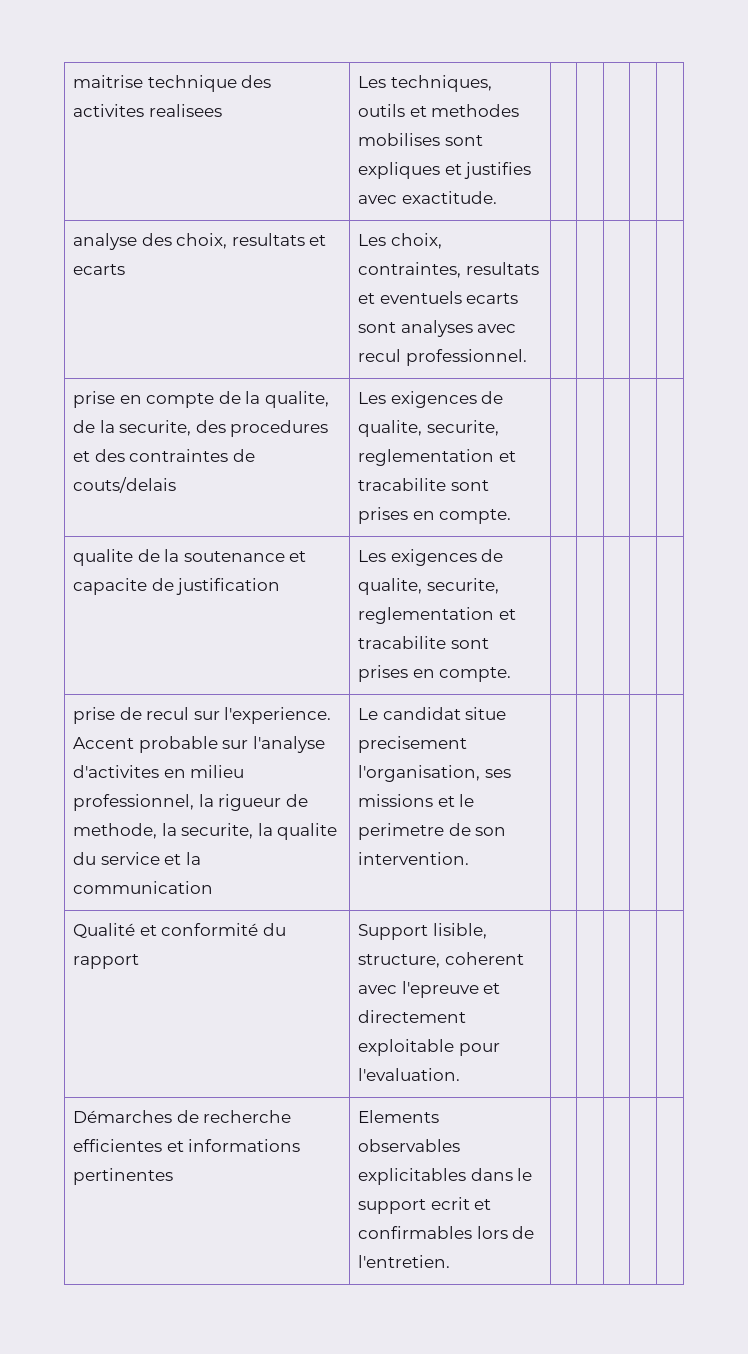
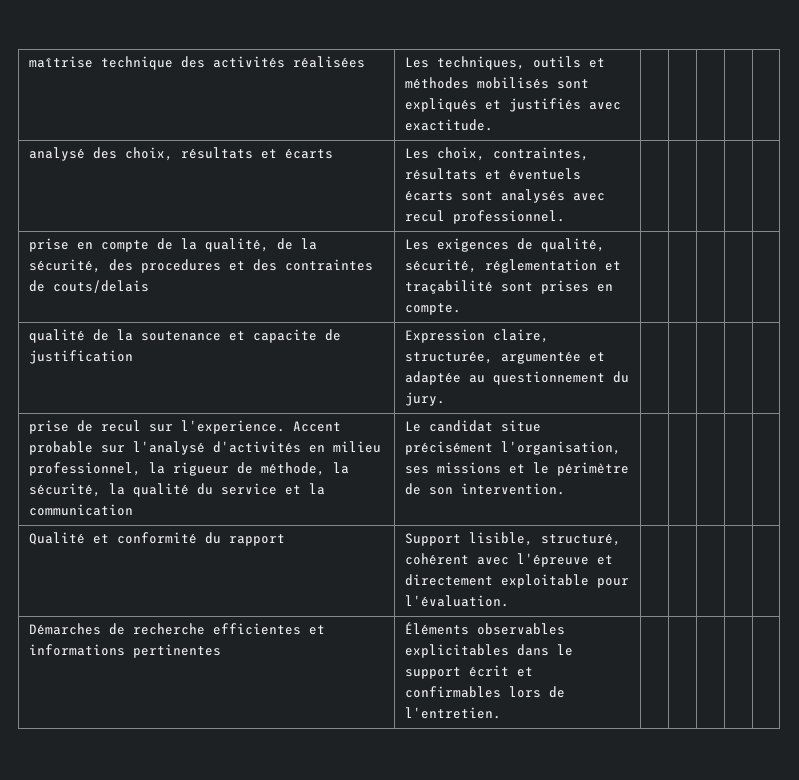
- maitrise technique des activites realisees | Les techniques, outils et methodes mobilises sont expliques et justifies avec exactitude. | | | | |
+ maîtrise technique des activités réalisées | Les techniques, outils et méthodes mobilisés sont expliqués et justifiés avec exactitude. | | | | |
- analyse des choix, resultats et ecarts | Les choix, contraintes, resultats et eventuels ecarts sont analyses avec recul professionnel. | | | | |
+ analysé des choix, résultats et écarts | Les choix, contraintes, résultats et éventuels écarts sont analysés avec recul professionnel. | | | | |
- prise en compte de la qualite, de la securite, des procedures et des contraintes de couts/delais | Les exigences de qualite, securite, reglementation et tracabilite sont prises en compte. | | | | |
- qualite de la soutenance et capacite de justification | Les exigences de qualite, securite, reglementation et tracabilite sont prises en compte. | | | | |
+ prise en compte de la qualité, de la sécurité, des procedures et des contraintes de couts/delais | Les exigences de qualité, sécurité, réglementation et traçabilité sont prises en compte. | | | | |
+ qualité de la soutenance et capacite de justification | Expression claire, structurée, argumentée et adaptée au questionnement du jury. | | | | |
- prise de recul sur l'experience. Accent probable sur l'analyse d'activites en milieu professionnel, la rigueur de methode, la securite, la qualite du service et la communication | Le candidat situe precisement l'organisation, ses missions et le perimetre de son intervention. | | | | |
+ prise de recul sur l'experience. Accent probable sur l'analysé d'activités en milieu professionnel, la rigueur de méthode, la sécurité, la qualité du service et la communication | Le candidat situe précisément l'organisation, ses missions et le périmètre de son intervention. | | | | |
- Qualité et conformité du rapport | Support lisible, structure, coherent avec l'epreuve et directement exploitable pour l'evaluation. | | | | |
+ Qualité et conformité du rapport | Support lisible, structuré, cohérent avec l'épreuve et directement exploitable pour l'évaluation. | | | | |
- Démarches de recherche efficientes et informations pertinentes | Elements observables explicitables dans le support ecrit et confirmables lors de l'entretien. | | | | |
+ Démarches de recherche efficientes et informations pertinentes | Éléments observables explicitables dans le support écrit et confirmables lors de l'entretien. | | | | |

